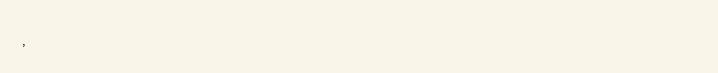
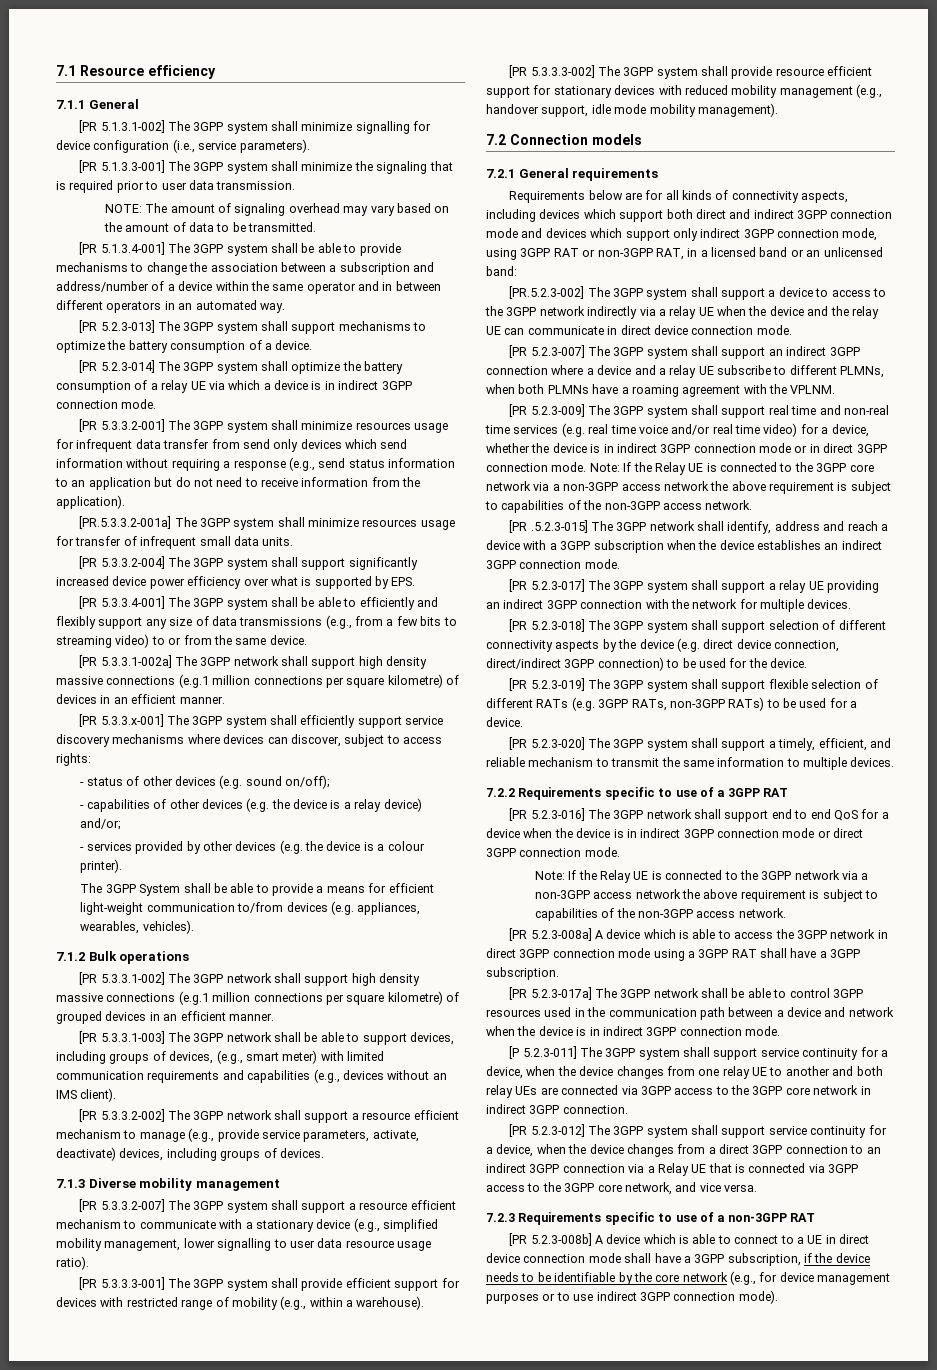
- ,
+ 7.1 Resource efficiency
+ 7.1.1 General
+ [PR 5.1.3.1-002] The 3GPP system shall minimize signalling for device configuration (i.e., service parameters).
+ [PR 5.1.3.3-001] The 3GPP system shall minimize the signaling that is required prior to user data transmission.
+ NOTE: The amount of signaling overhead may vary based on the amount of data to be transmitted.
+ [PR 5.1.3.4-001] The 3GPP system shall be able to provide mechanisms to change the association between a subscription and address/number of a device within the same operator and in between different operators in an automated way.
+ [PR 5.2.3-013] The 3GPP system shall support mechanisms to optimize the battery consumption of a device.
+ [PR 5.2.3-014] The 3GPP system shall optimize the battery consumption of a relay UE via which a device is in indirect 3GPP connection mode.
+ [PR 5.3.3.2-001] The 3GPP system shall minimize resources usage for infrequent data transfer from send only devices which send information without requiring a response (e.g., send status information to an application but do not need to receive information from the application).
+ [PR.5.3.3.2-001a] The 3GPP system shall minimize resources usage for transfer of infrequent small data units.
+ [PR 5.3.3.2-004] The 3GPP system shall support significantly increased device power efficiency over what is supported by EPS.
+ [PR 5.3.3.4-001] The 3GPP system shall be able to efficiently and flexibly support any size of data transmissions (e.g., from a few bits to streaming video) to or from the same device.
+ [PR 5.3.3.1-002a] The 3GPP network shall support high density massive connections (e.g.1 million connections per square kilometre) of devices in an efficient manner.
+ [PR 5.3.3.x-001] The 3GPP system shall efficiently support service discovery mechanisms where devices can discover, subject to access rights:
+ - status of other devices (e.g. sound on/off);
+ - capabilities of other devices (e.g. the device is a relay device) and/or;
+ - services provided by other devices (e.g. the device is a colour printer).
+ The 3GPP System shall be able to provide a means for efficient light-weight communication to/from devices (e.g. appliances, wearables, vehicles).
+ 7.1.2 Bulk operations
+ [PR 5.3.3.1-002] The 3GPP network shall support high density massive connections (e.g.1 million connections per square kilometre) of grouped devices in an efficient manner.
+ [PR 5.3.3.1-003] The 3GPP network shall be able to support devices, including groups of devices, (e.g., smart meter) with limited communication requirements and capabilities (e.g., devices without an IMS client).
+ [PR 5.3.3.2-002] The 3GPP network shall support a resource efficient mechanism to manage (e.g., provide service parameters, activate, deactivate) devices, including groups of devices.
+ 7.1.3 Diverse mobility management
+ [PR 5.3.3.2-007] The 3GPP system shall support a resource efficient mechanism to communicate with a stationary device (e.g., simplified mobility management, lower signalling to user data resource usage ratio).
+ [PR 5.3.3.3-001] The 3GPP system shall provide efficient support for devices with restricted range of mobility (e.g., within a warehouse).
+ [PR 5.3.3.3-002] The 3GPP system shall provide resource efficient support for stationary devices with reduced mobility management (e.g., handover support, idle mode mobility management).
+ 7.2 Connection models
+ 7.2.1 General requirements
+ Requirements below are for all kinds of connectivity aspects, including devices which support both direct and indirect 3GPP connection mode and devices which support only indirect 3GPP connection mode, using 3GPP RAT or non-3GPP RAT, in a licensed band or an unlicensed band:
+ [PR.5.2.3-002] The 3GPP system shall support a device to access to the 3GPP network indirectly via a relay UE when the device and the relay UE can communicate in direct device connection mode.
+ [PR 5.2.3-007] The 3GPP system shall support an indirect 3GPP connection where a device and a relay UE subscribe to different PLMNs, when both PLMNs have a roaming agreement with the VPLNM.
+ [PR 5.2.3-009] The 3GPP system shall support real time and non-real time services (e.g. real time voice and/or real time video) for a device, whether the device is in indirect 3GPP connection mode or in direct 3GPP connection mode. Note: If the Relay UE is connected to the 3GPP core network via a non-3GPP access network the above requirement is subject to capabilities of the non-3GPP access network.
+ [PR .5.2.3-015] The 3GPP network shall identify, address and reach a device with a 3GPP subscription when the device establishes an indirect 3GPP connection mode.
+ [PR 5.2.3-017] The 3GPP system shall support a relay UE providing an indirect 3GPP connection with the network for multiple devices.
+ [PR 5.2.3-018] The 3GPP system shall support selection of different connectivity aspects by the device (e.g. direct device connection, direct/indirect 3GPP connection) to be used for the device.
+ [PR 5.2.3-019] The 3GPP system shall support flexible selection of different RATs (e.g. 3GPP RATs, non-3GPP RATs) to be used for a device.
+ [PR 5.2.3-020] The 3GPP system shall support a timely, efficient, and reliable mechanism to transmit the same information to multiple devices.
+ 7.2.2 Requirements specific to use of a 3GPP RAT
+ [PR 5.2.3-016] The 3GPP network shall support end to end QoS for a device when the device is in indirect 3GPP connection mode or direct 3GPP connection mode.
+ Note: If the Relay UE is connected to the 3GPP network via a non-3GPP access network the above requirement is subject to capabilities of the non-3GPP access network.
+ [PR 5.2.3-008a] A device which is able to access the 3GPP network in direct 3GPP connection mode using a 3GPP RAT shall have a 3GPP subscription.
+ [PR 5.2.3-017a] The 3GPP network shall be able to control 3GPP resources used in the communication path between a device and network when the device is in indirect 3GPP connection mode.
+ [P 5.2.3-011] The 3GPP system shall support service continuity for a device, when the device changes from one relay UE to another and both relay UEs are connected via 3GPP access to the 3GPP core network in indirect 3GPP connection.
+ [PR 5.2.3-012] The 3GPP system shall support service continuity for a device, when the device changes from a direct 3GPP connection to an indirect 3GPP connection via a Relay UE that is connected via 3GPP access to the 3GPP core network, and vice versa.
+ 7.2.3 Requirements specific to use of a non-3GPP RAT
+ [PR 5.2.3-008b] A device which is able to connect to a UE in direct device connection mode shall have a 3GPP subscription, if the device needs to be identifiable by the core network (e.g., for device management purposes or to use indirect 3GPP connection mode).

